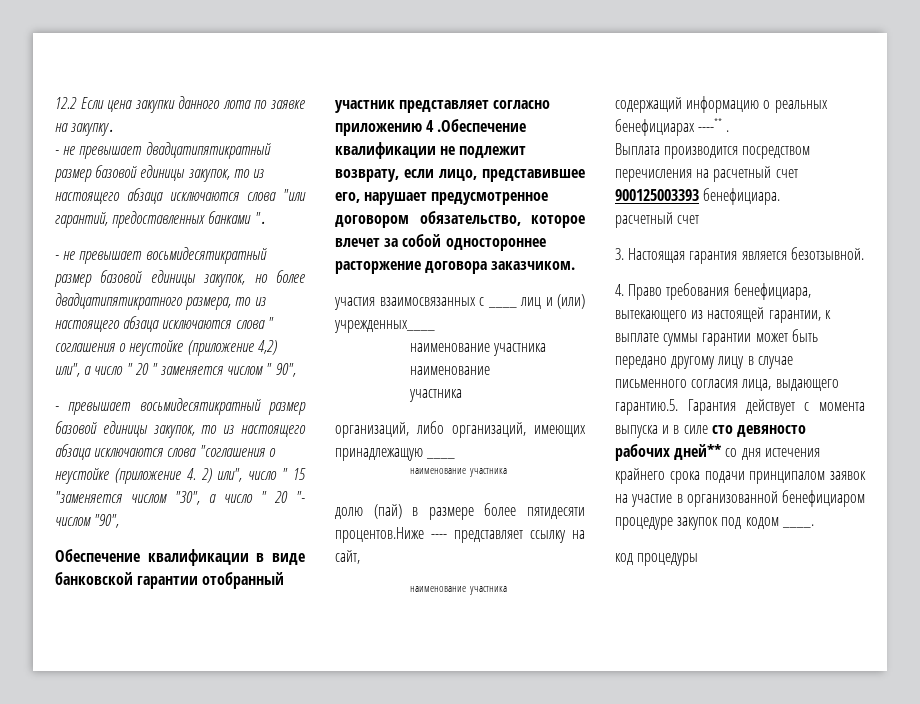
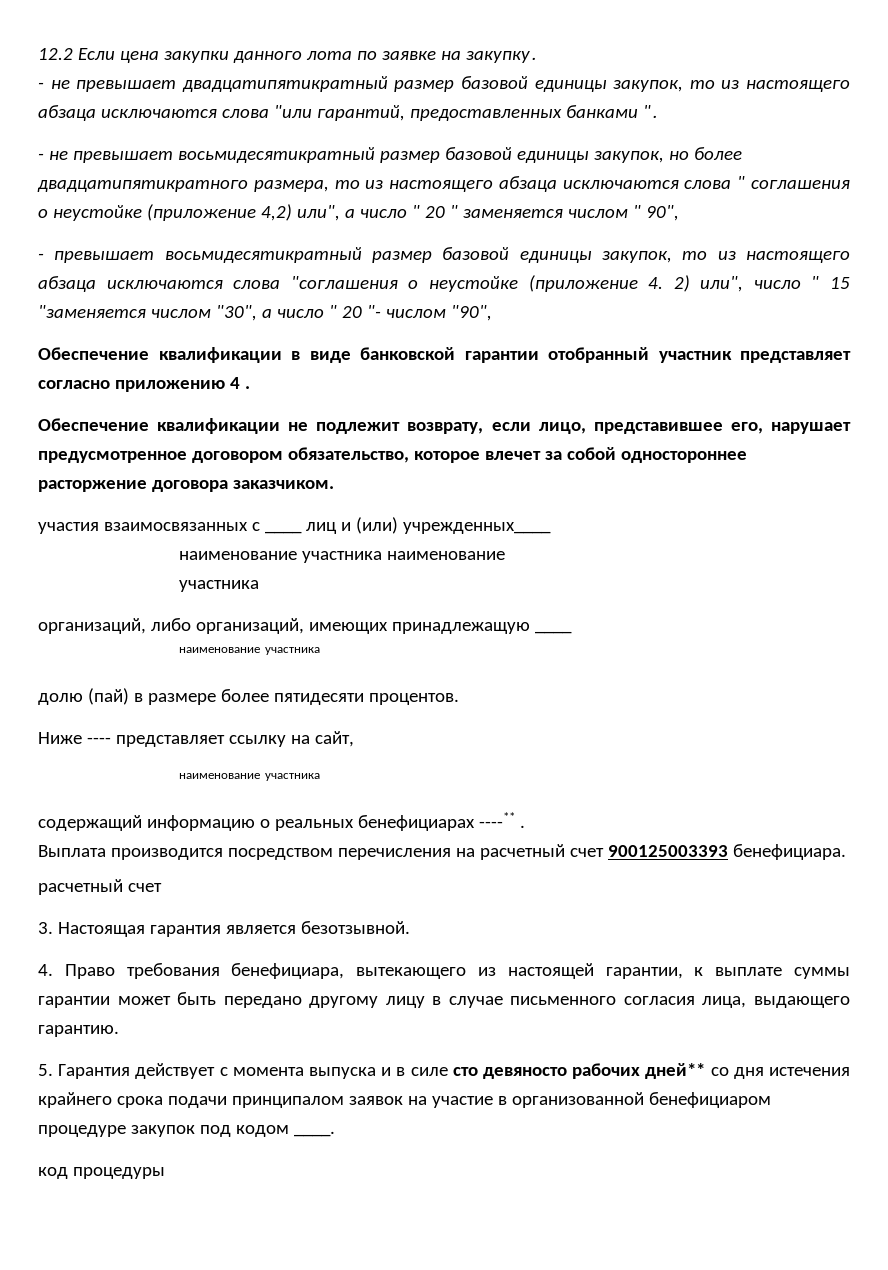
- Обеспечение квалификации в виде банковской гарантии отобранный участник представляет согласно приложению 4 .Обеспечение квалификации не подлежит возврату, если лицо, представившее его, нарушает предусмотренное договором обязательство, которое влечет за собой одностороннее расторжение договора заказчиком.
+ Обеспечение квалификации в виде банковской гарантии отобранный участник представляет согласно приложению 4 .
+ Обеспечение квалификации не подлежит возврату, если лицо, представившее его, нарушает предусмотренное договором обязательство, которое влечет за собой одностороннее расторжение договора заказчиком.
- долю (пай) в размере более пятидесяти процентов.Ниже ---- представляет ссылку на сайт,
+ долю (пай) в размере более пятидесяти процентов.
+ Ниже ---- представляет ссылку на сайт,
- 4. Право требования бенефициара, вытекающего из настоящей гарантии, к выплате суммы гарантии может быть передано другому лицу в случае письменного согласия лица, выдающего гарантию.5. Гарантия действует с момента выпуска и в силе сто девяносто рабочих дней** со дня истечения крайнего срока подачи принципалом заявок на участие в организованной бенефициаром процедуре закупок под кодом ____.
+ 4. Право требования бенефициара, вытекающего из настоящей гарантии, к выплате суммы гарантии может быть передано другому лицу в случае письменного согласия лица, выдающего гарантию.
+ 5. Гарантия действует с момента выпуска и в силе сто девяносто рабочих дней** со дня истечения крайнего срока подачи принципалом заявок на участие в организованной бенефициаром процедуре закупок под кодом ____.

